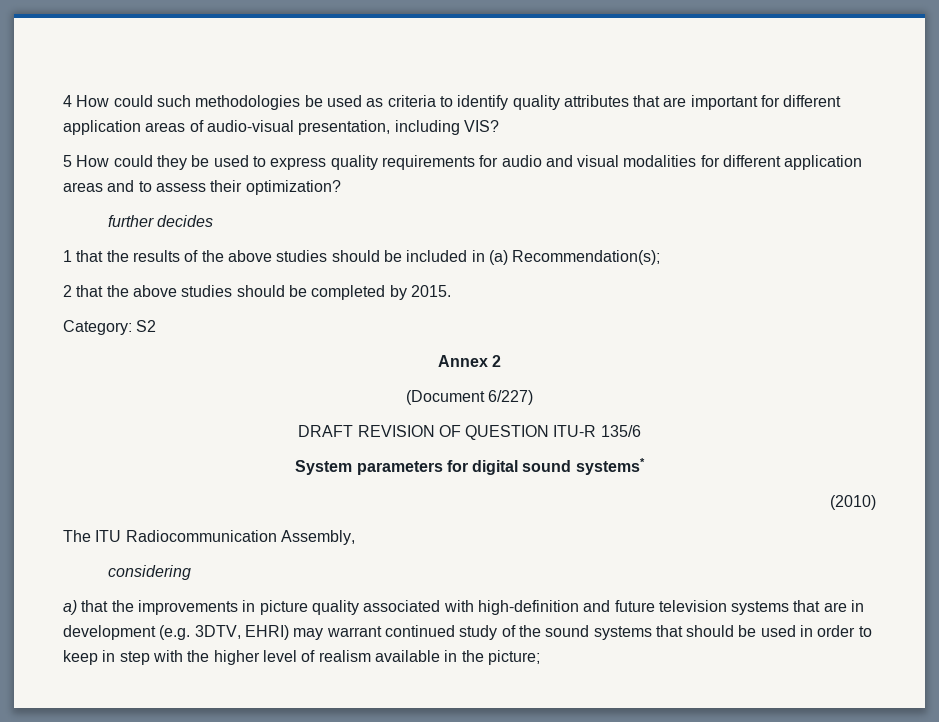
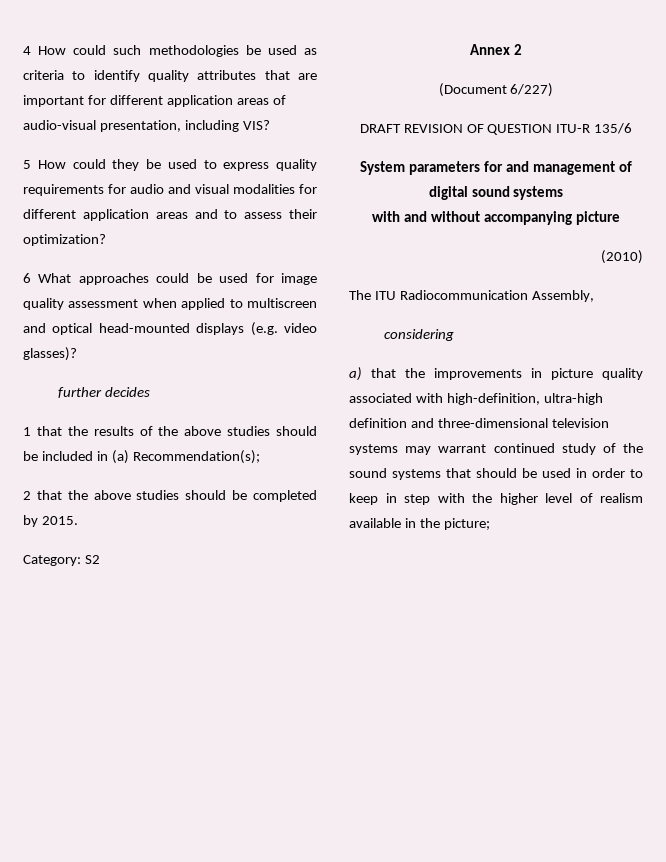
+ 6 What approaches could be used for image quality assessment when applied to multiscreen and optical head-mounted displays (e.g. video glasses)?
- System parameters for digital sound systems*
+ System parameters for and management of digital sound systems
+ with and without accompanying picture
- a) that the improvements in picture quality associated with high-definition and future television systems that are in development (e.g. 3DTV, EHRI) may warrant continued study of the sound systems that should be used in order to keep in step with the higher level of realism available in the picture;
+ a) that the improvements in picture quality associated with high-definition, ultra-high definition and three-dimensional television systems may warrant continued study of the sound systems that should be used in order to keep in step with the higher level of realism available in the picture;

